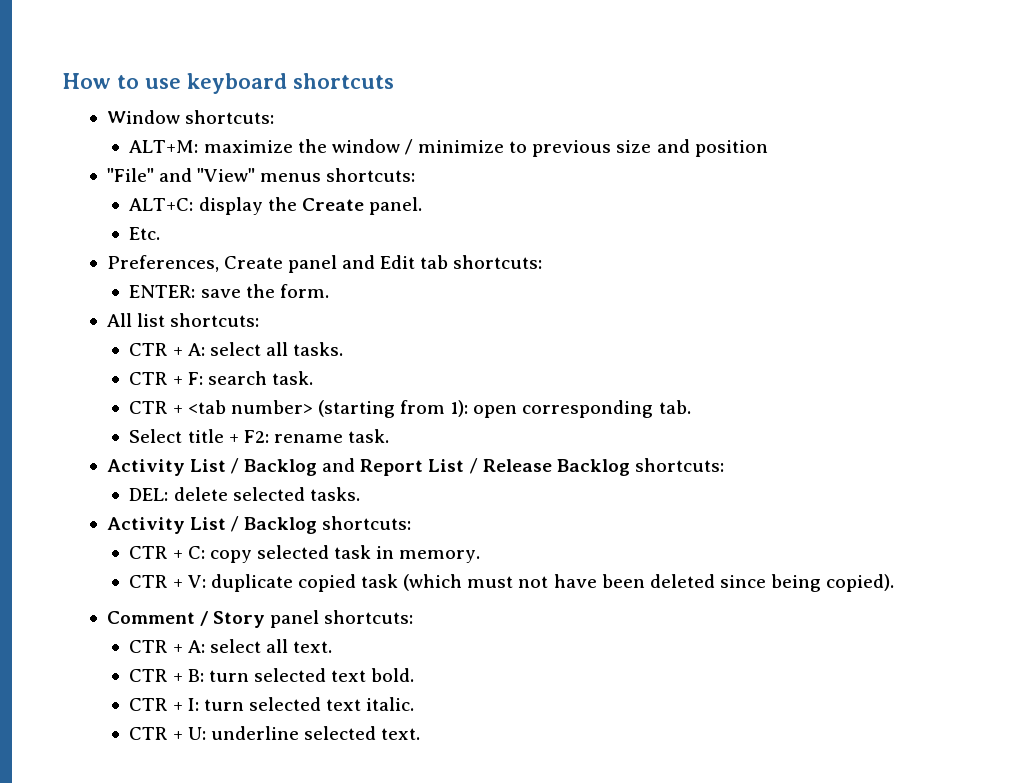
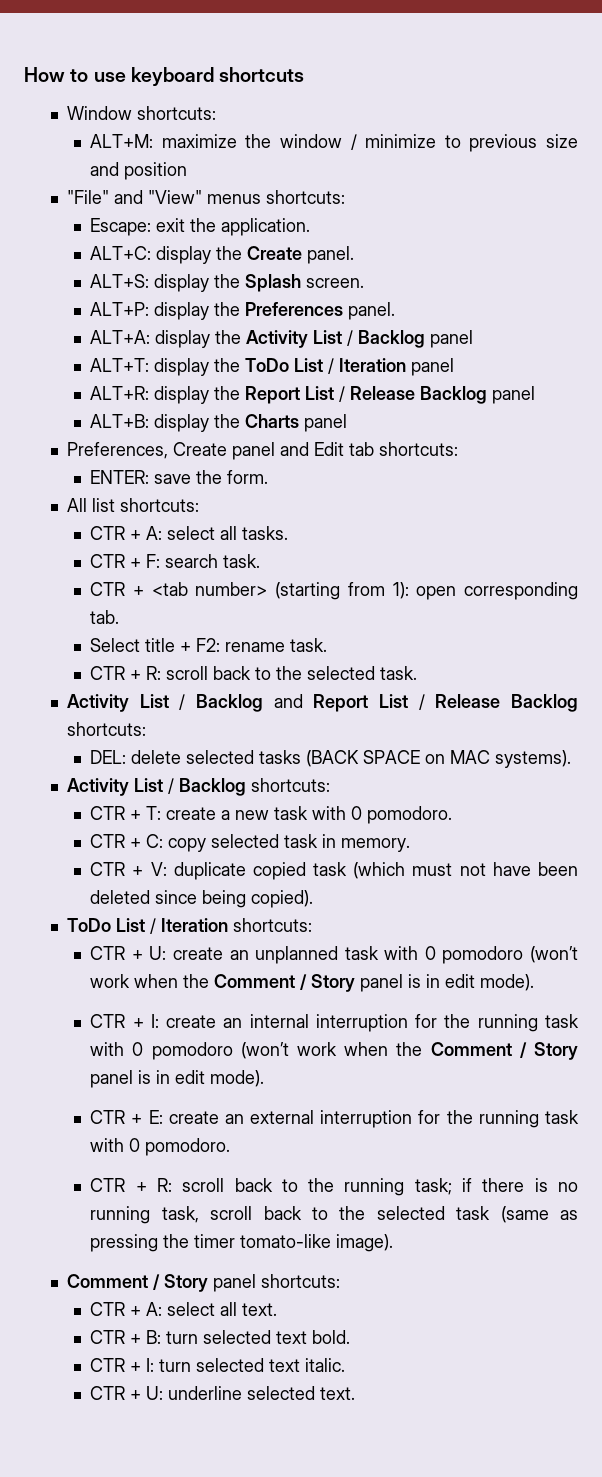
+ Escape: exit the application.
- Etc.
+ ALT+S: display the Splash screen.
+ ALT+P: display the Preferences panel.
+ ALT+A: display the Activity List / Backlog panel
+ ALT+T: display the ToDo List / Iteration panel
+ ALT+R: display the Report List / Release Backlog panel
+ ALT+B: display the Charts panel
+ CTR + R: scroll back to the selected task.
- DEL: delete selected tasks.
+ DEL: delete selected tasks (BACK SPACE on MAC systems).
+ CTR + T: create a new task with 0 pomodoro.
+ ToDo List / Iteration shortcuts:
+ CTR + U: create an unplanned task with 0 pomodoro (won’t work when the Comment / Story panel is in edit mode).
+ CTR + I: create an internal interruption for the running task with 0 pomodoro (won’t work when the Comment / Story panel is in edit mode).
+ CTR + E: create an external interruption for the running task with 0 pomodoro.
+ CTR + R: scroll back to the running task; if there is no running task, scroll back to the selected task (same as pressing the timer tomato-like image).

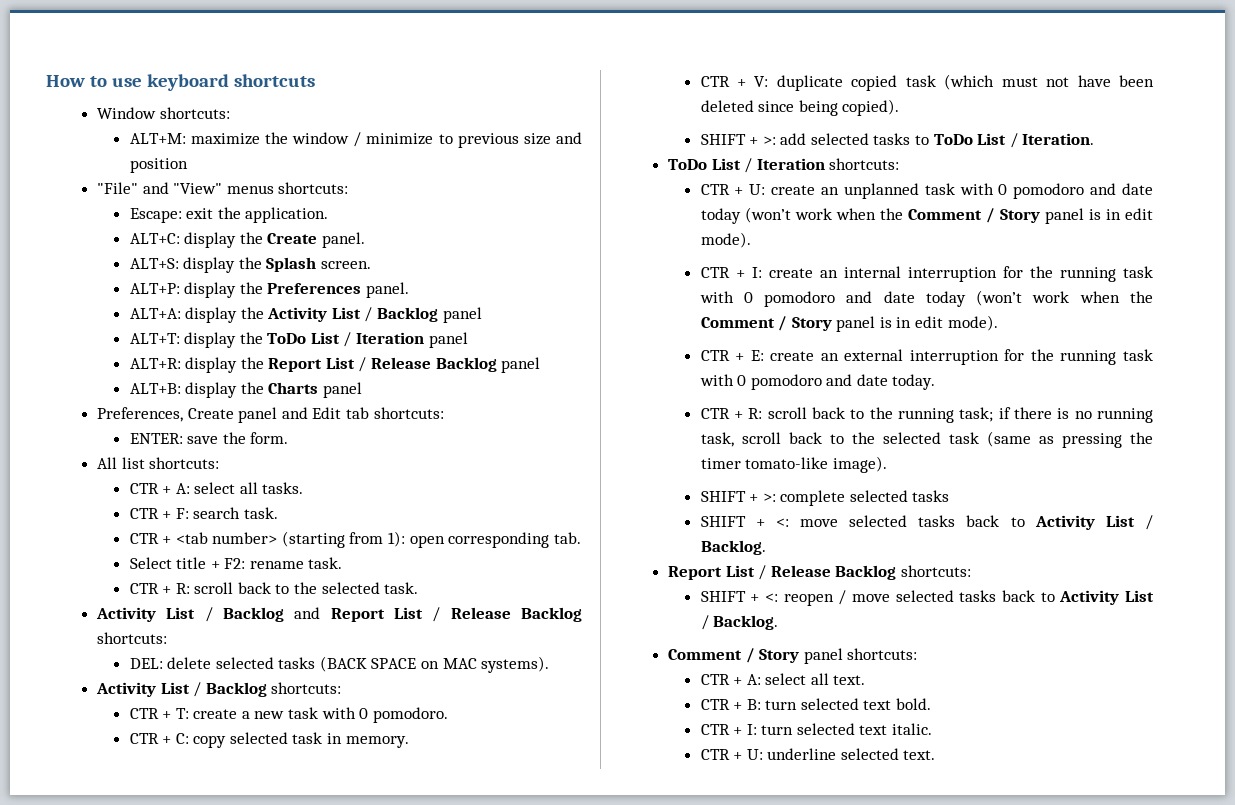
+ SHIFT + >: add selected tasks to ToDo List / Iteration.
- CTR + U: create an unplanned task with 0 pomodoro (won’t work when the Comment / Story panel is in edit mode).
+ CTR + U: create an unplanned task with 0 pomodoro and date today (won’t work when the Comment / Story panel is in edit mode).
- CTR + I: create an internal interruption for the running task with 0 pomodoro (won’t work when the Comment / Story panel is in edit mode).
+ CTR + I: create an internal interruption for the running task with 0 pomodoro and date today (won’t work when the Comment / Story panel is in edit mode).
- CTR + E: create an external interruption for the running task with 0 pomodoro.
+ CTR + E: create an external interruption for the running task with 0 pomodoro and date today.
+ SHIFT + >: complete selected tasks
+ SHIFT + <: move selected tasks back to Activity List / Backlog.
+ Report List / Release Backlog shortcuts:
+ SHIFT + <: reopen / move selected tasks back to Activity List / Backlog.

